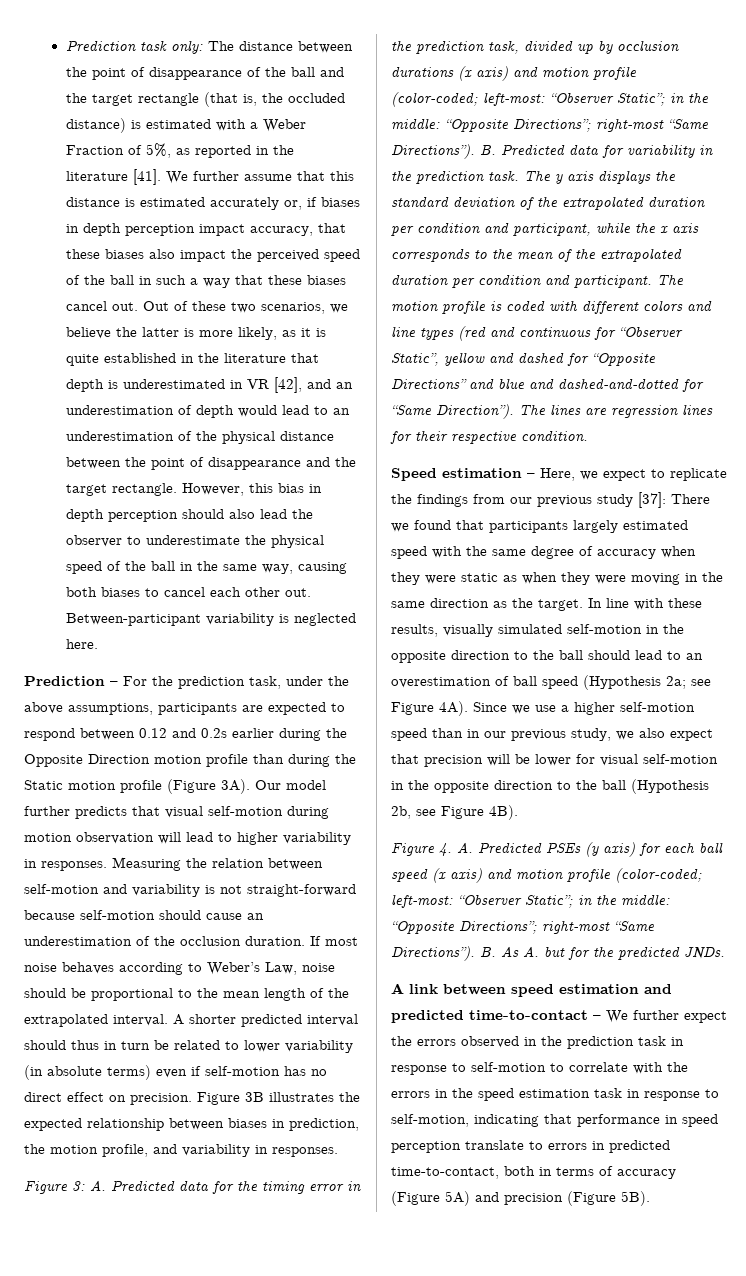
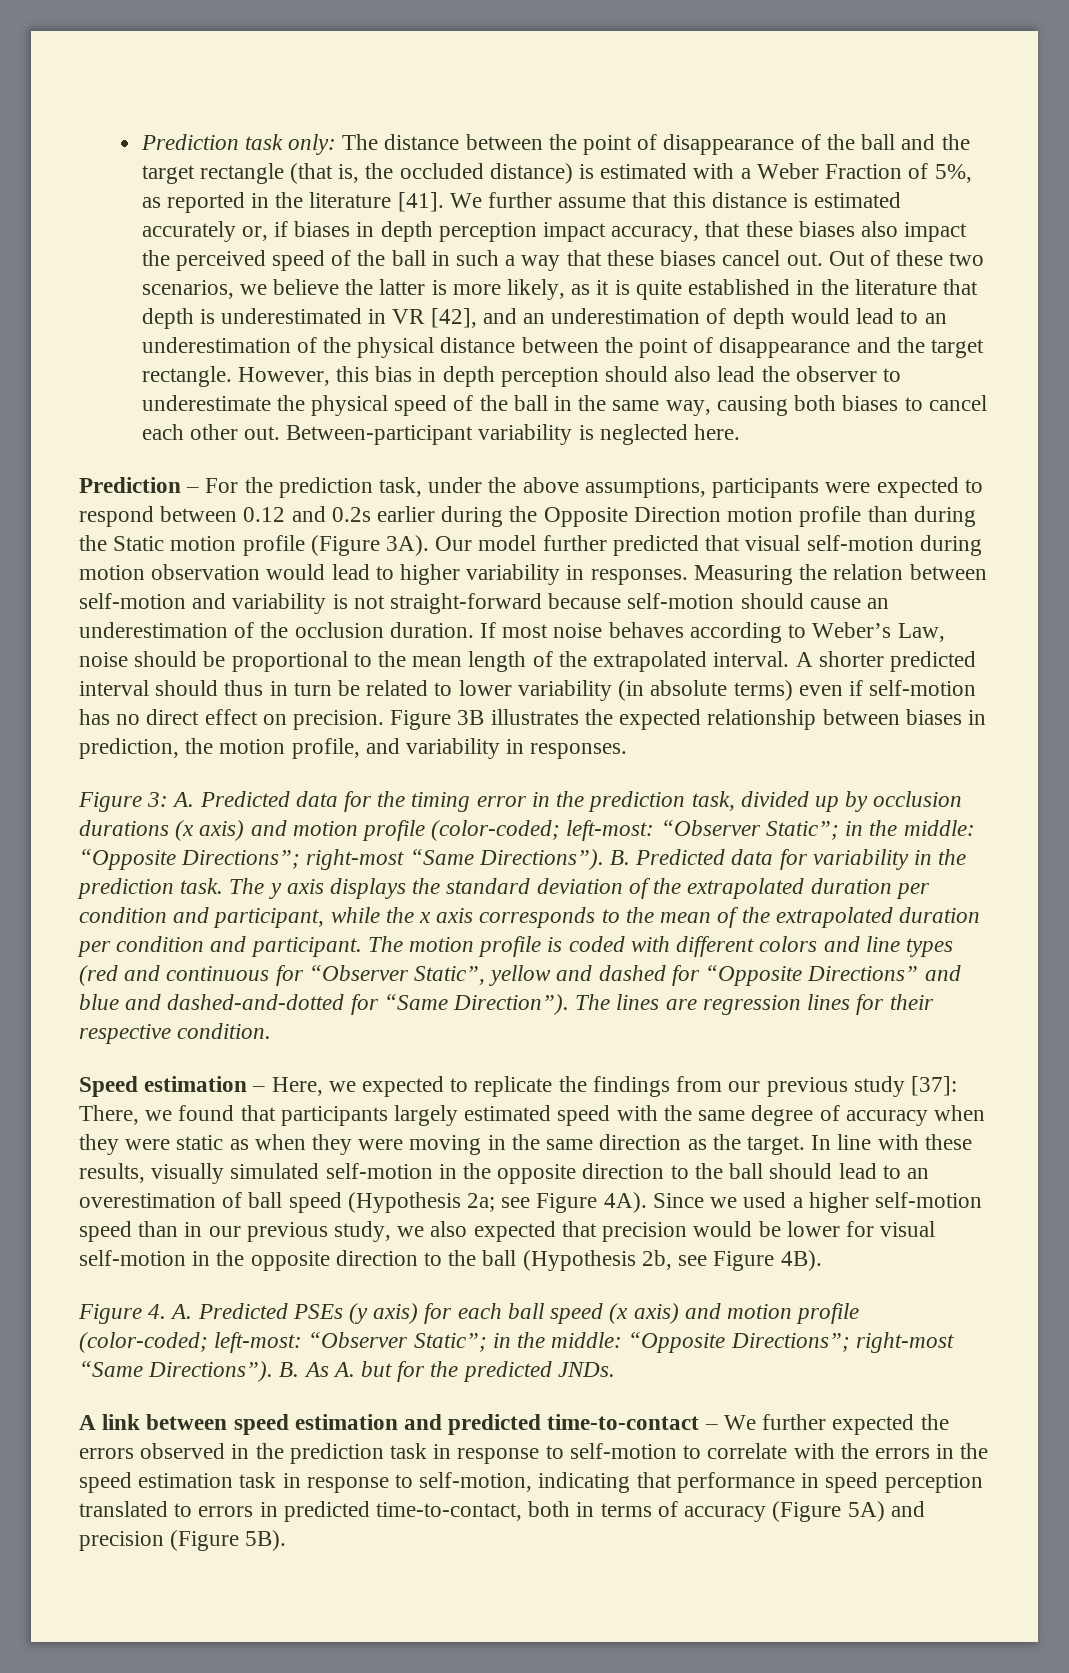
- Prediction – For the prediction task, under the above assumptions, participants are expected to respond between 0.12 and 0.2s earlier during the Opposite Direction motion profile than during the Static motion profile (Figure 3A).
+ Prediction – For the prediction task, under the above assumptions, participants were expected to respond between 0.12 and 0.2s earlier during the Opposite Direction motion profile than during the Static motion profile (Figure 3A).
- Our model further predicts that visual self-motion during motion observation will lead to higher variability in responses.
+ Our model further predicted that visual self-motion during motion observation would lead to higher variability in responses.
- Speed estimation – Here, we expect to replicate the findings from our previous study [37]: There we found that participants largely estimated speed with the same degree of accuracy when they were static as when they were moving in the same direction as the target.
+ Speed estimation – Here, we expected to replicate the findings from our previous study [37]: There, we found that participants largely estimated speed with the same degree of accuracy when they were static as when they were moving in the same direction as the target.
- Since we use a higher self-motion speed than in our previous study, we also expect that precision will be lower for visual self-motion in the opposite direction to the ball (Hypothesis 2b, see Figure 4B).
+ Since we used a higher self-motion speed than in our previous study, we also expected that precision would be lower for visual self-motion in the opposite direction to the ball (Hypothesis 2b, see Figure 4B).
- A link between speed estimation and predicted time-to-contact – We further expect the errors observed in the prediction task in response to self-motion to correlate with the errors in the speed estimation task in response to self-motion, indicating that performance in speed perception translate to errors in predicted time-to-contact, both in terms of accuracy (Figure 5A) and precision (Figure 5B).
+ A link between speed estimation and predicted time-to-contact – We further expected the errors observed in the prediction task in response to self-motion to correlate with the errors in the speed estimation task in response to self-motion, indicating that performance in speed perception translated to errors in predicted time-to-contact, both in terms of accuracy (Figure 5A) and precision (Figure 5B).

